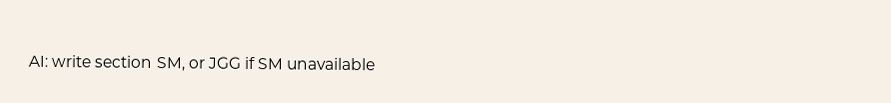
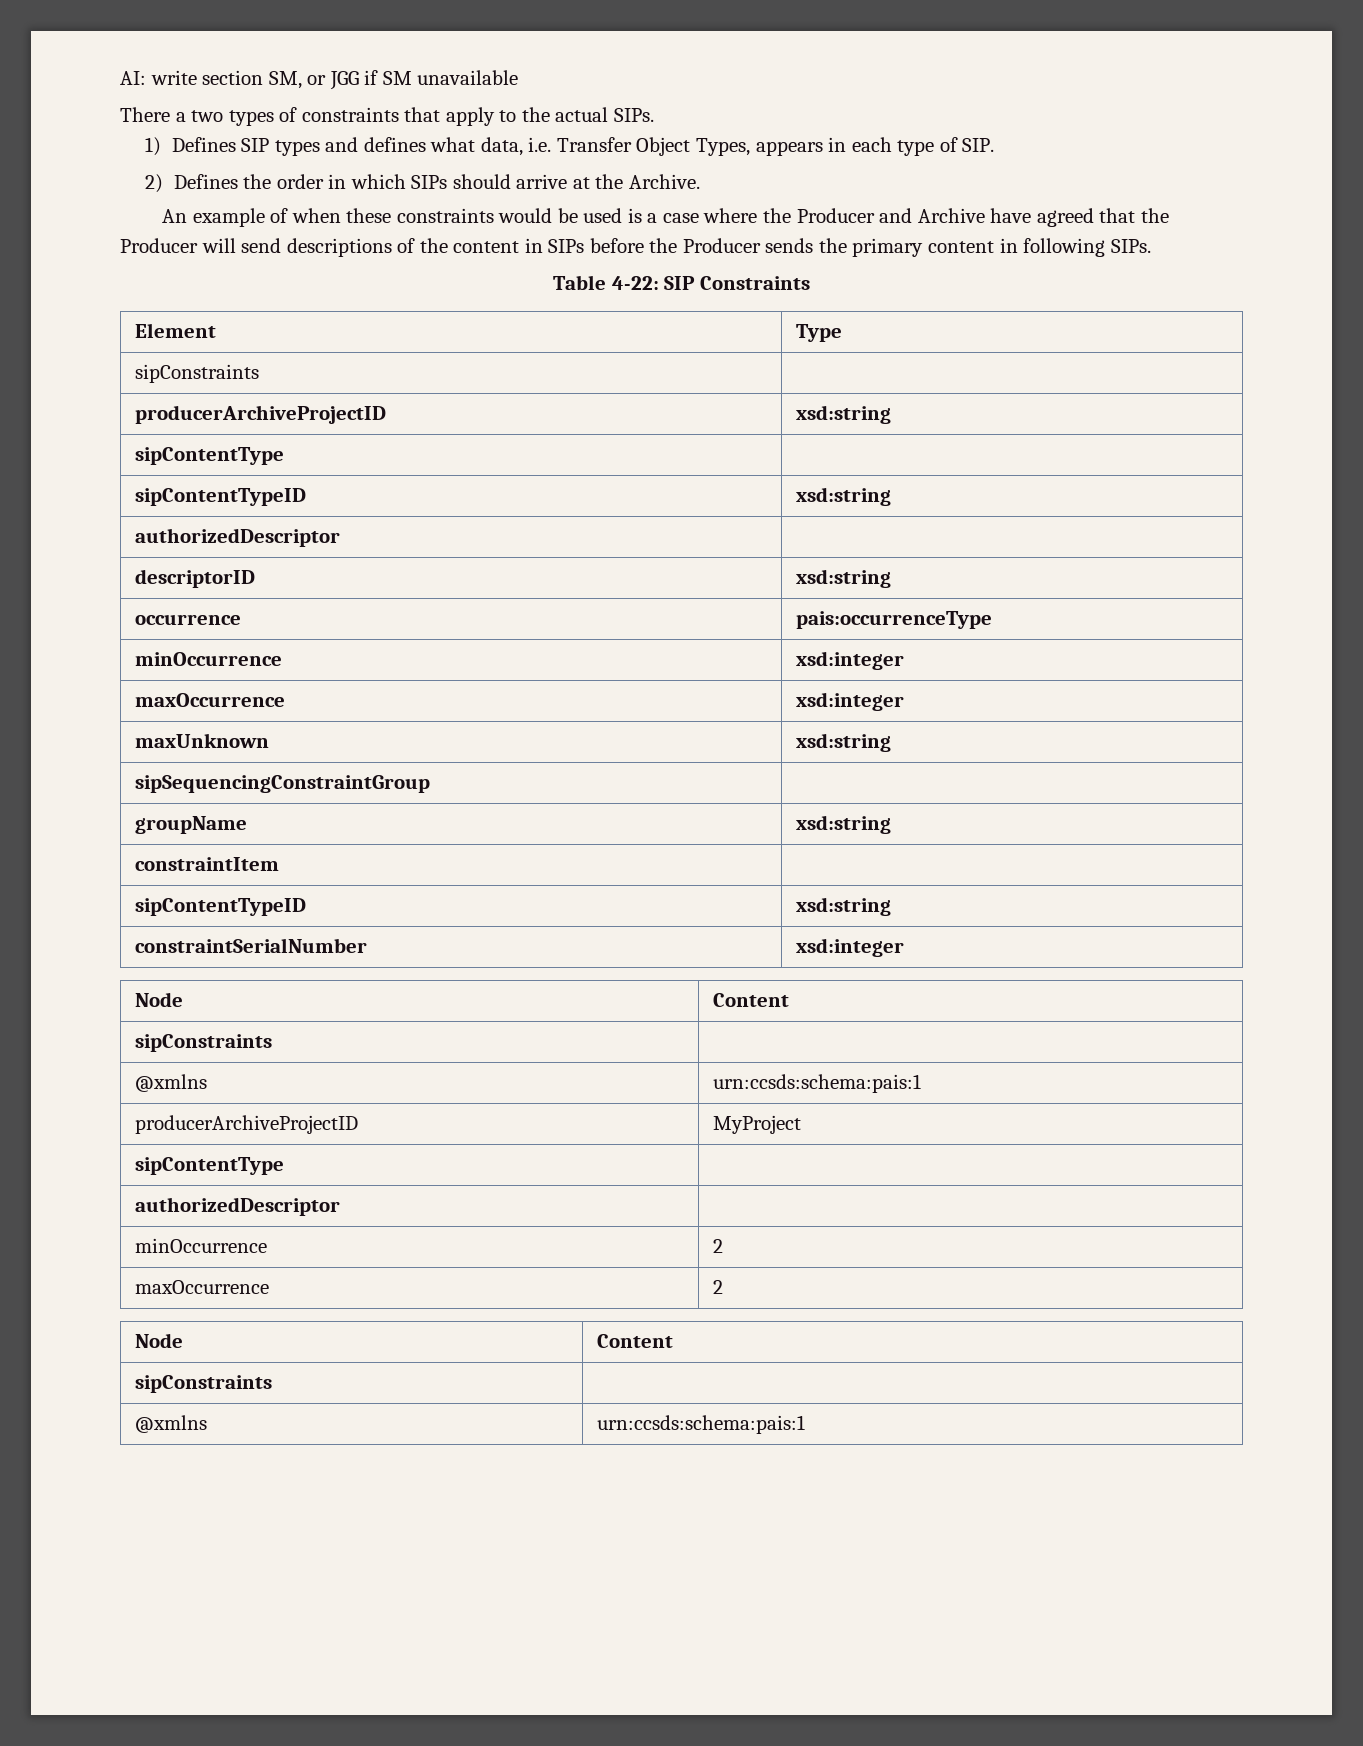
+ There a two types of constraints that apply to the actual SIPs.
+ 1) Defines SIP types and defines what data, i.e. Transfer Object Types, appears in each type of SIP.
+ 2) Defines the order in which SIPs should arrive at the Archive.
+ An example of when these constraints would be used is a case where the Producer and Archive have agreed that the Producer will send descriptions of the content in SIPs before the Producer sends the primary content in following SIPs.
+ Table 4-22: SIP Constraints
+ Element | Type
+ sipConstraints |
+ producerArchiveProjectID | xsd:string
+ sipContentType |
+ sipContentTypeID | xsd:string
+ authorizedDescriptor |
+ descriptorID | xsd:string
+ occurrence | pais:occurrenceType
+ minOccurrence | xsd:integer
+ maxOccurrence | xsd:integer
+ maxUnknown | xsd:string
+ sipSequencingConstraintGroup |
+ groupName | xsd:string
+ constraintItem |
+ sipContentTypeID | xsd:string
+ constraintSerialNumber | xsd:integer
+ Node | Content
+ sipConstraints |
+ @xmlns | urn:ccsds:schema:pais:1
+ producerArchiveProjectID | MyProject
+ sipContentType |
+ authorizedDescriptor |
+ minOccurrence | 2
+ maxOccurrence | 2
+ Node | Content
+ sipConstraints |
+ @xmlns | urn:ccsds:schema:pais:1

